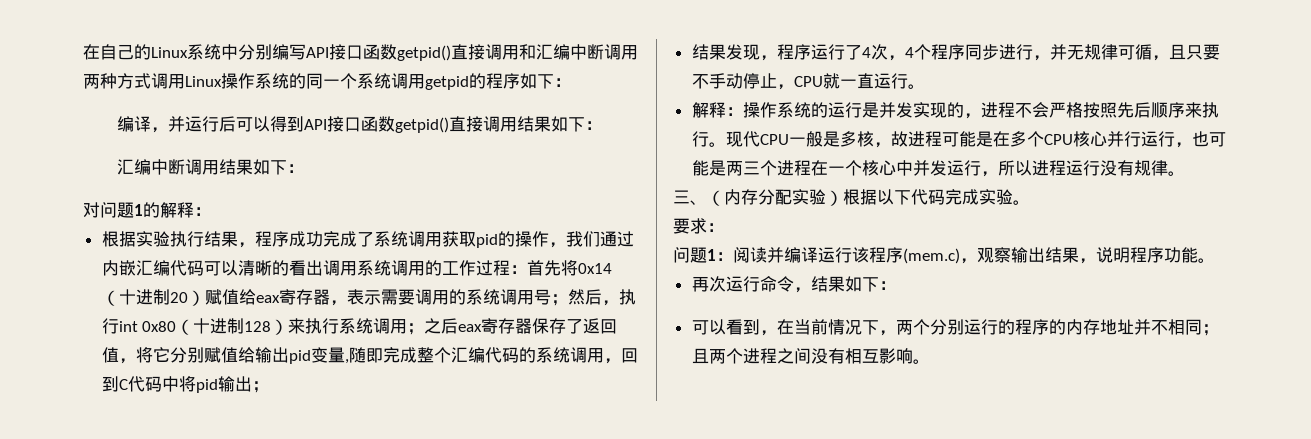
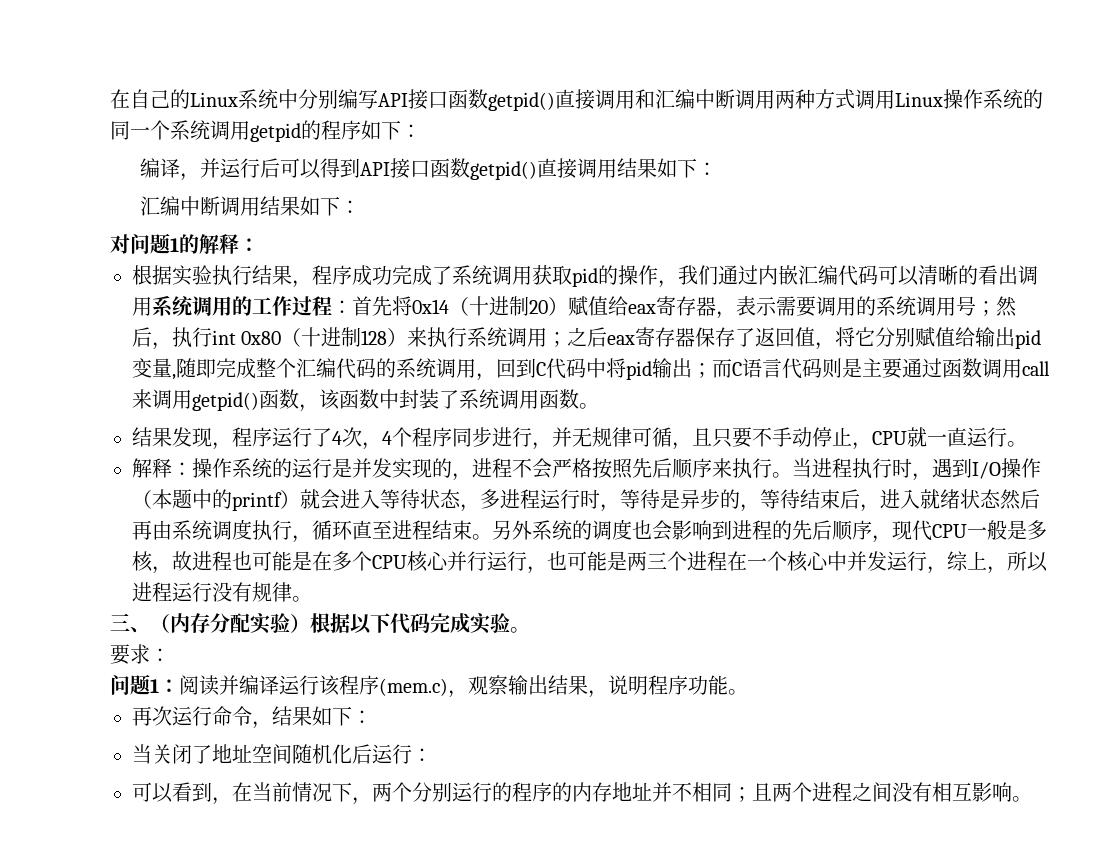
+ 而C语言代码则是主要通过函数调用call来调用getpid()函数，该函数中封装了系统调用函数。
- 现代CPU一般是多核，故进程可能是在多个CPU核心并行运行，也可能是两三个进程在一个核心中并发运行，所以进程运行没有规律。
+ 当进程执行时，遇到I/O操作（本题中的printf）就会进入等待状态，多进程运行时，等待是异步的，等待结束后，进入就绪状态然后再由系统调度执行，循环直至进程结束。另外系统的调度也会影响到进程的先后顺序，现代CPU一般是多核，故进程也可能是在多个CPU核心并行运行，也可能是两三个进程在一个核心中并发运行，综上，所以进程运行没有规律。
+ 当关闭了地址空间随机化后运行：

